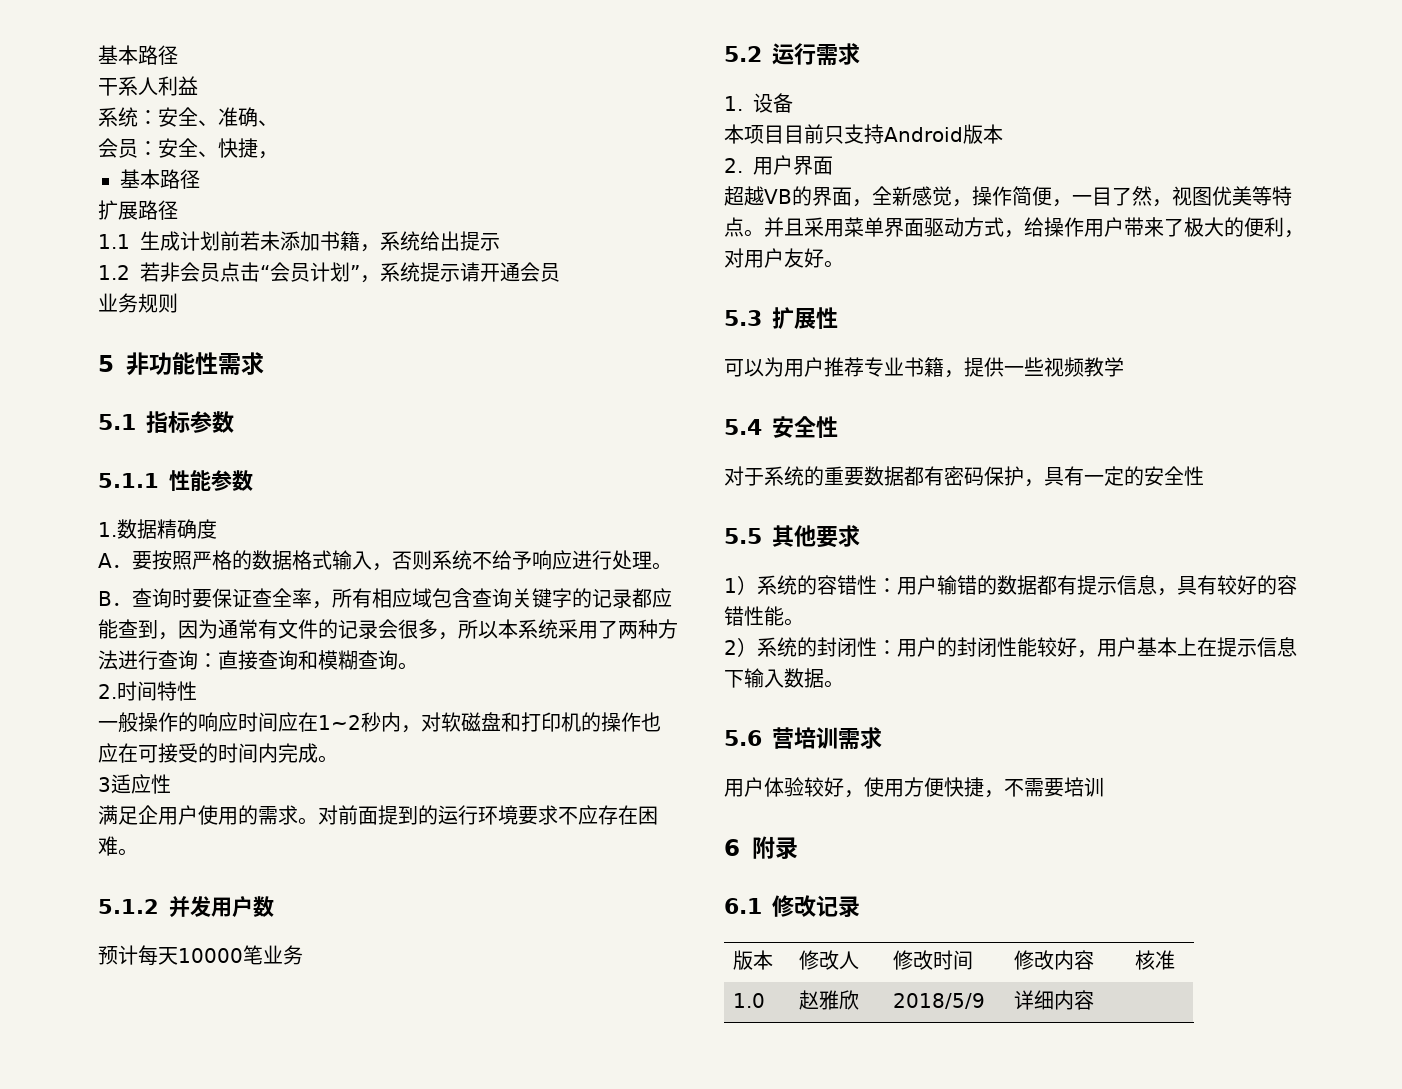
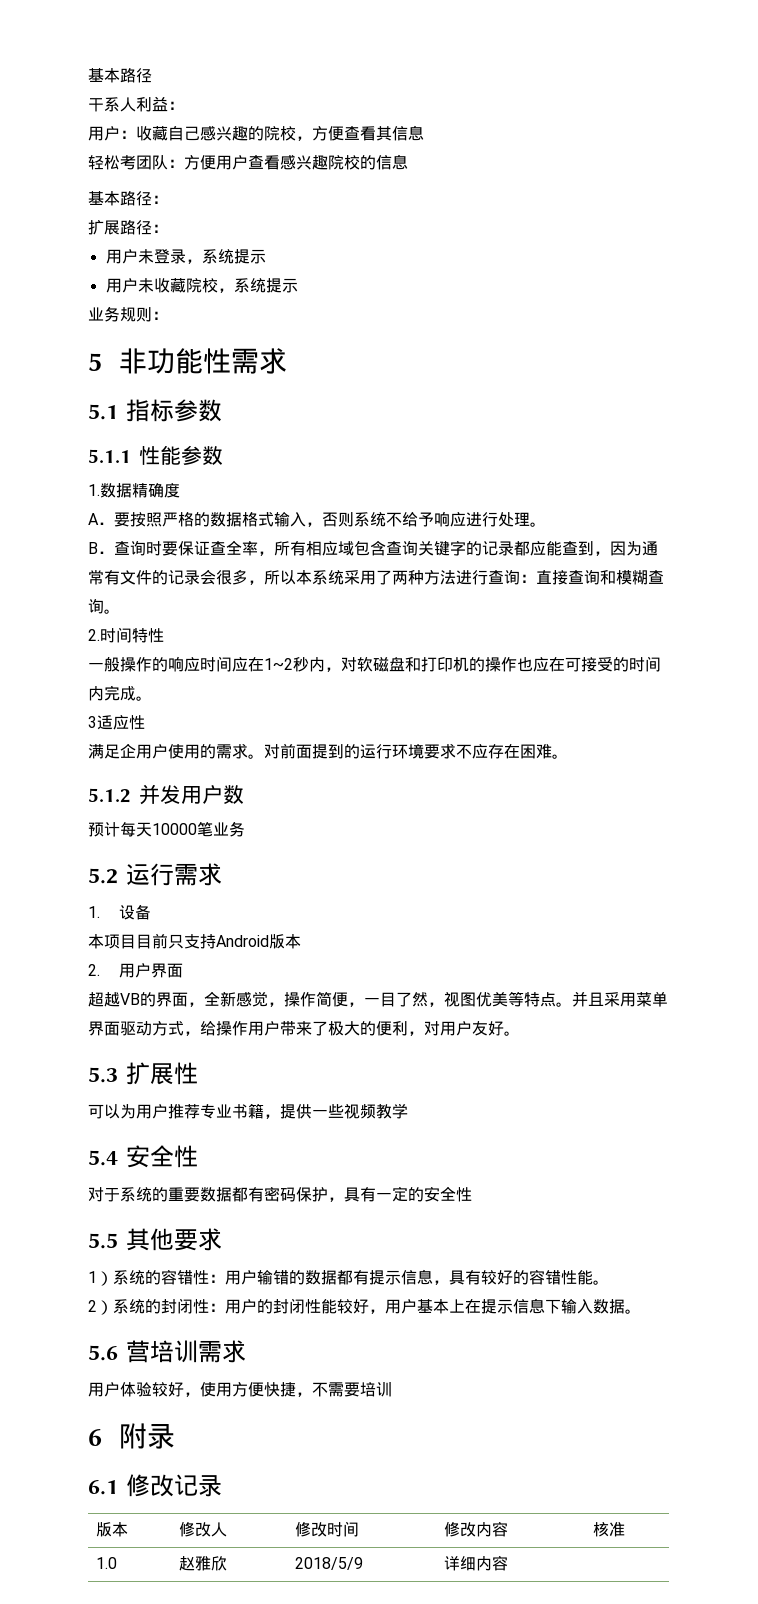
- 干系人利益
- 系统：安全、准确、
- 会员：安全、快捷，
- 基本路径
+ 干系人利益：
+ 用户：收藏自己感兴趣的院校，方便查看其信息
+ 轻松考团队：方便用户查看感兴趣院校的信息
+ 基本路径：
- 扩展路径
- 1.1生成计划前若未添加书籍，系统给出提示
- 1.2若非会员点击“会员计划”，系统提示请开通会员
+ 扩展路径：
+ 用户未登录，系统提示
+ 用户未收藏院校，系统提示
- 业务规则
+ 业务规则：

